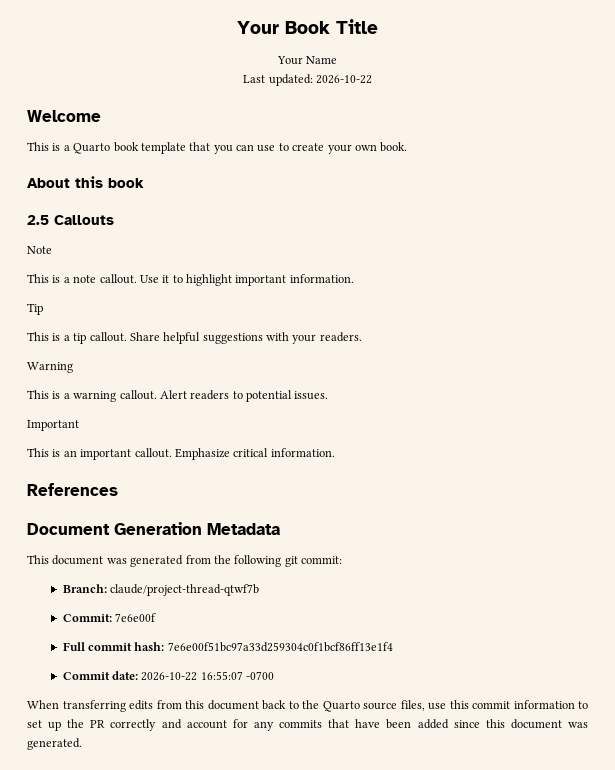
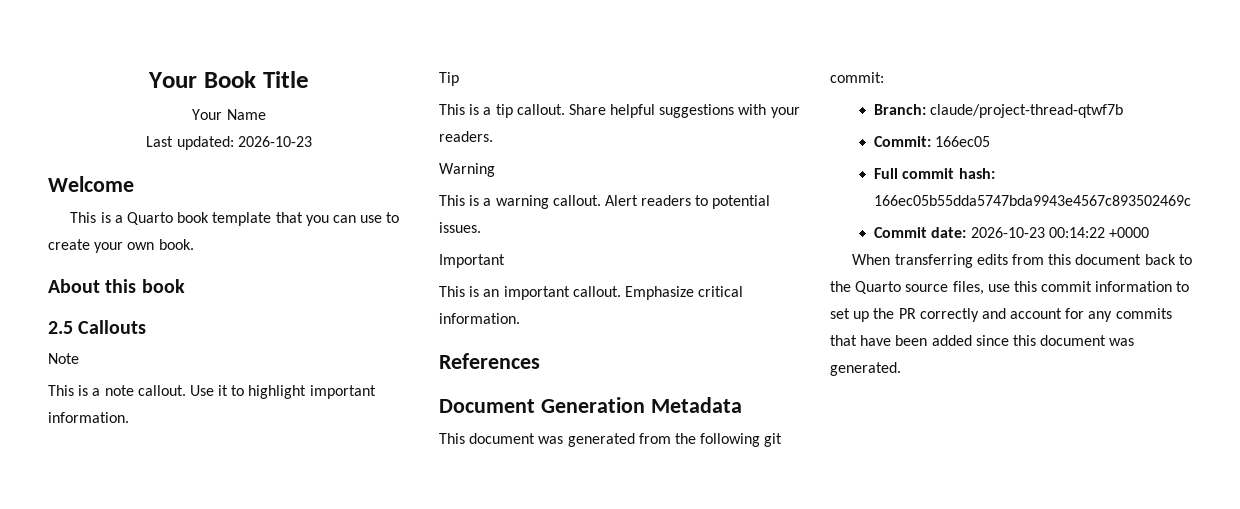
- Last updated: 2026-10-22
+ Last updated: 2026-10-23
- Commit: 7e6e00f
+ Commit: 166ec05
- Full commit hash: 7e6e00f51bc97a33d259304c0f1bcf86ff13e1f4
+ Full commit hash: 166ec05b55dda5747bda9943e4567c893502469c
- Commit date: 2026-10-22 16:55:07 -0700
+ Commit date: 2026-10-23 00:14:22 +0000

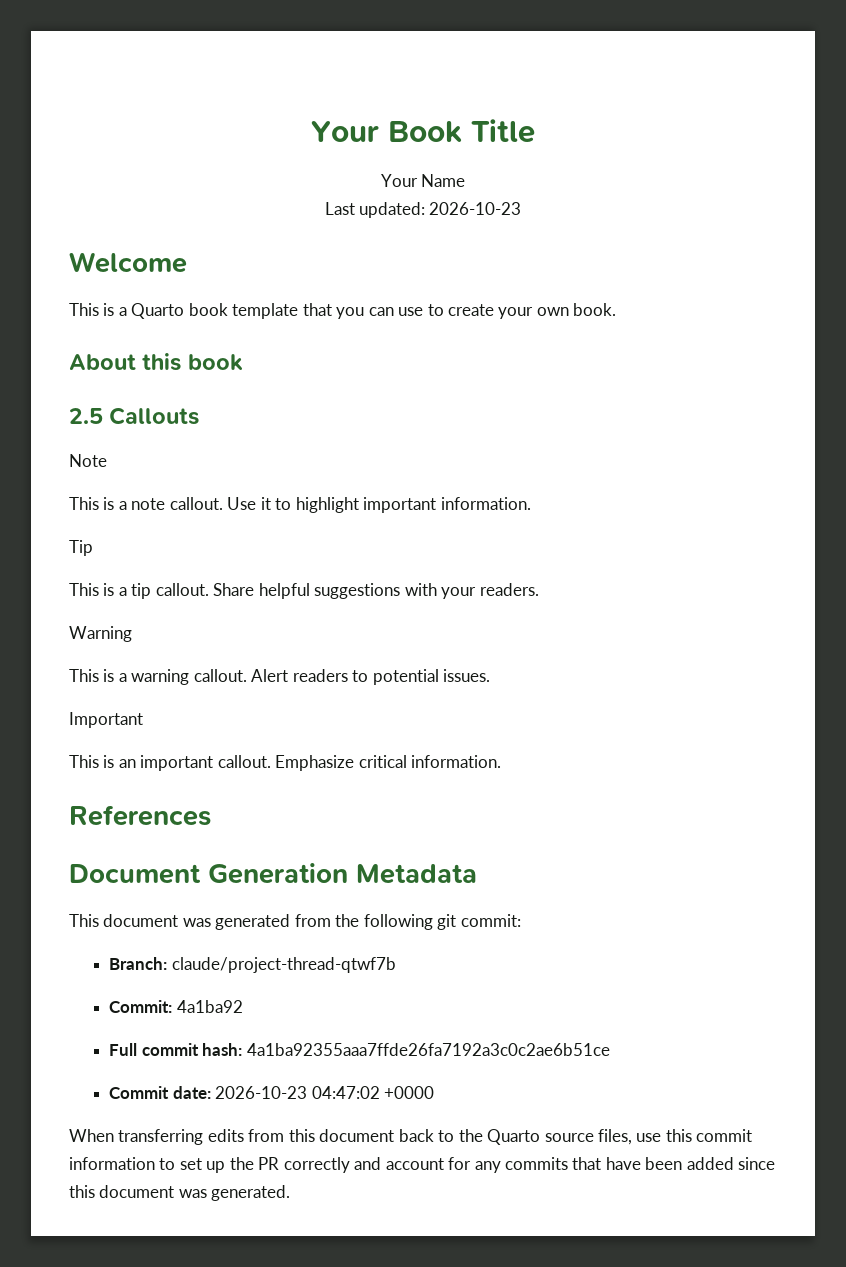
- Commit: 166ec05
+ Commit: 4a1ba92
- Full commit hash: 166ec05b55dda5747bda9943e4567c893502469c
+ Full commit hash: 4a1ba92355aaa7ffde26fa7192a3c0c2ae6b51ce
- Commit date: 2026-10-23 00:14:22 +0000
+ Commit date: 2026-10-23 04:47:02 +0000

